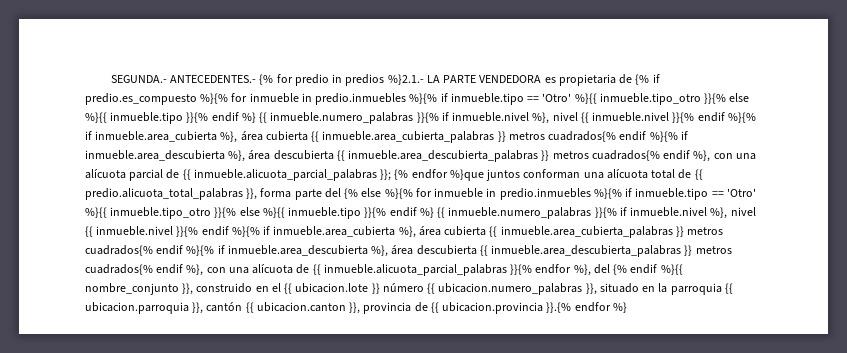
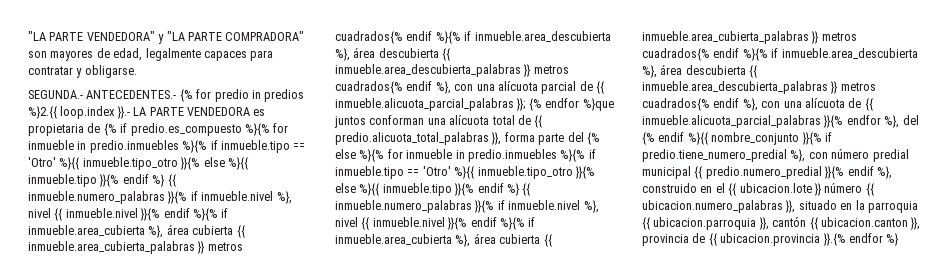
+ "LA PARTE VENDEDORA" y "LA PARTE COMPRADORA" son mayores de edad, legalmente capaces para contratar y obligarse.
- SEGUNDA.- ANTECEDENTES.- {% for predio in predios %}2.1.- LA PARTE VENDEDORA es propietaria de {% if predio.es_compuesto %}{% for inmueble in predio.inmuebles %}{% if inmueble.tipo == 'Otro' %}{{ inmueble.tipo_otro }}{% else %}{{ inmueble.tipo }}{% endif %} {{ inmueble.numero_palabras }}{% if inmueble.nivel %}, nivel {{ inmueble.nivel }}{% endif %}{% if inmueble.area_cubierta %}, área cubierta {{ inmueble.area_cubierta_palabras }} metros cuadrados{% endif %}{% if inmueble.area_descubierta %}, área descubierta {{ inmueble.area_descubierta_palabras }} metros cuadrados{% endif %}, con una alícuota parcial de {{ inmueble.alicuota_parcial_palabras }};
+ SEGUNDA.- ANTECEDENTES.- {% for predio in predios %}2.{{ loop.index }}.- LA PARTE VENDEDORA es propietaria de {% if predio.es_compuesto %}{% for inmueble in predio.inmuebles %}{% if inmueble.tipo == 'Otro' %}{{ inmueble.tipo_otro }}{% else %}{{ inmueble.tipo }}{% endif %} {{ inmueble.numero_palabras }}{% if inmueble.nivel %}, nivel {{ inmueble.nivel }}{% endif %}{% if inmueble.area_cubierta %}, área cubierta {{ inmueble.area_cubierta_palabras }} metros cuadrados{% endif %}{% if inmueble.area_descubierta %}, área descubierta {{ inmueble.area_descubierta_palabras }} metros cuadrados{% endif %}, con una alícuota parcial de {{ inmueble.alicuota_parcial_palabras }};
- {% endfor %}que juntos conforman una alícuota total de {{ predio.alicuota_total_palabras }}, forma parte del {% else %}{% for inmueble in predio.inmuebles %}{% if inmueble.tipo == 'Otro' %}{{ inmueble.tipo_otro }}{% else %}{{ inmueble.tipo }}{% endif %} {{ inmueble.numero_palabras }}{% if inmueble.nivel %}, nivel {{ inmueble.nivel }}{% endif %}{% if inmueble.area_cubierta %}, área cubierta {{ inmueble.area_cubierta_palabras }} metros cuadrados{% endif %}{% if inmueble.area_descubierta %}, área descubierta {{ inmueble.area_descubierta_palabras }} metros cuadrados{% endif %}, con una alícuota de {{ inmueble.alicuota_parcial_palabras }}{% endfor %}, del {% endif %}{{ nombre_conjunto }}, construido en el {{ ubicacion.lote }} número {{ ubicacion.numero_palabras }}, situado en la parroquia {{ ubicacion.parroquia }}, cantón {{ ubicacion.canton }}, provincia de {{ ubicacion.provincia }}.{% endfor %}
+ {% endfor %}que juntos conforman una alícuota total de {{ predio.alicuota_total_palabras }}, forma parte del {% else %}{% for inmueble in predio.inmuebles %}{% if inmueble.tipo == 'Otro' %}{{ inmueble.tipo_otro }}{% else %}{{ inmueble.tipo }}{% endif %} {{ inmueble.numero_palabras }}{% if inmueble.nivel %}, nivel {{ inmueble.nivel }}{% endif %}{% if inmueble.area_cubierta %}, área cubierta {{ inmueble.area_cubierta_palabras }} metros cuadrados{% endif %}{% if inmueble.area_descubierta %}, área descubierta {{ inmueble.area_descubierta_palabras }} metros cuadrados{% endif %}, con una alícuota de {{ inmueble.alicuota_parcial_palabras }}{% endfor %}, del {% endif %}{{ nombre_conjunto }}{% if predio.tiene_numero_predial %}, con número predial municipal {{ predio.numero_predial }}{% endif %}, construido en el {{ ubicacion.lote }} número {{ ubicacion.numero_palabras }}, situado en la parroquia {{ ubicacion.parroquia }}, cantón {{ ubicacion.canton }}, provincia de {{ ubicacion.provincia }}.{% endfor %}

